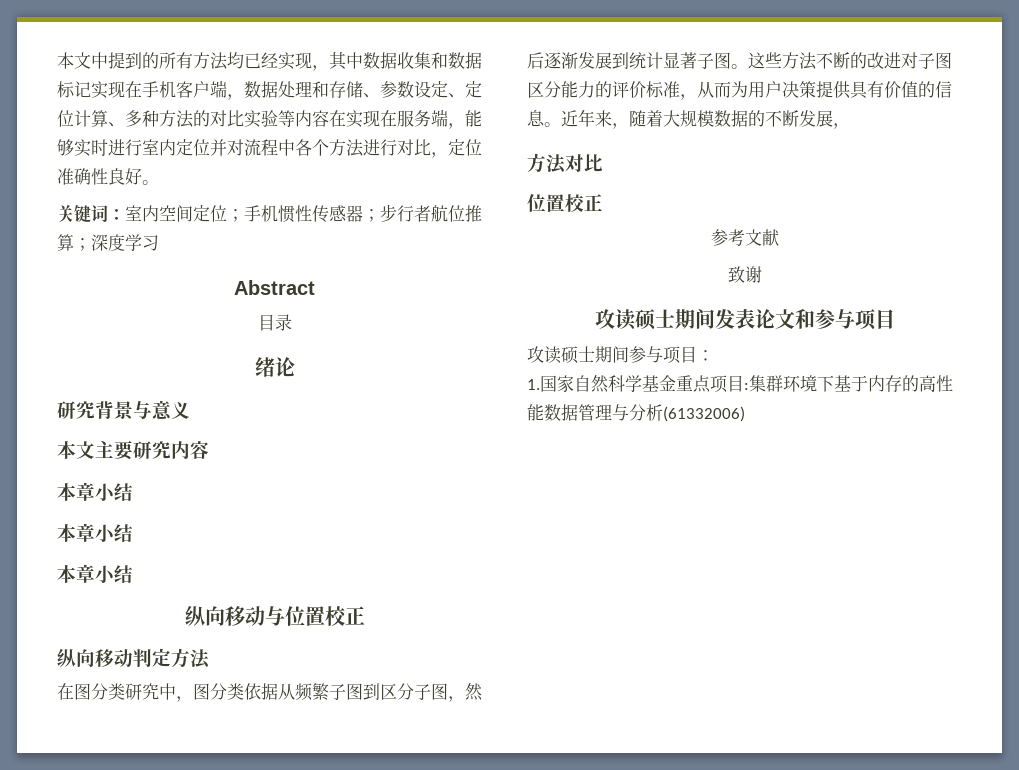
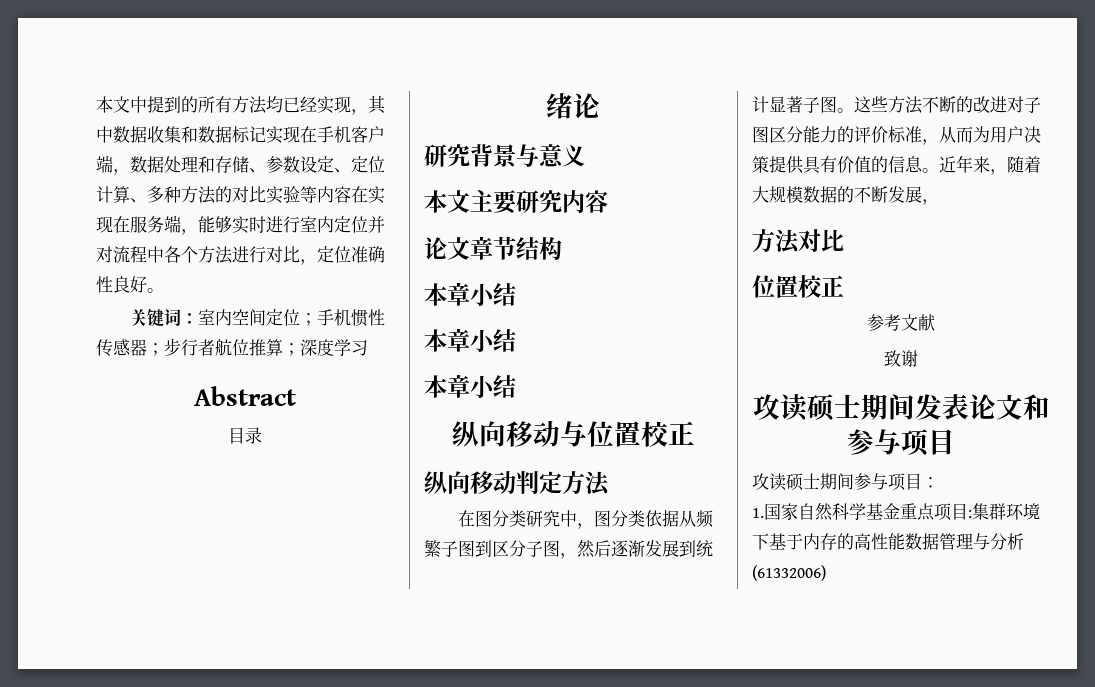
+ 论文章节结构

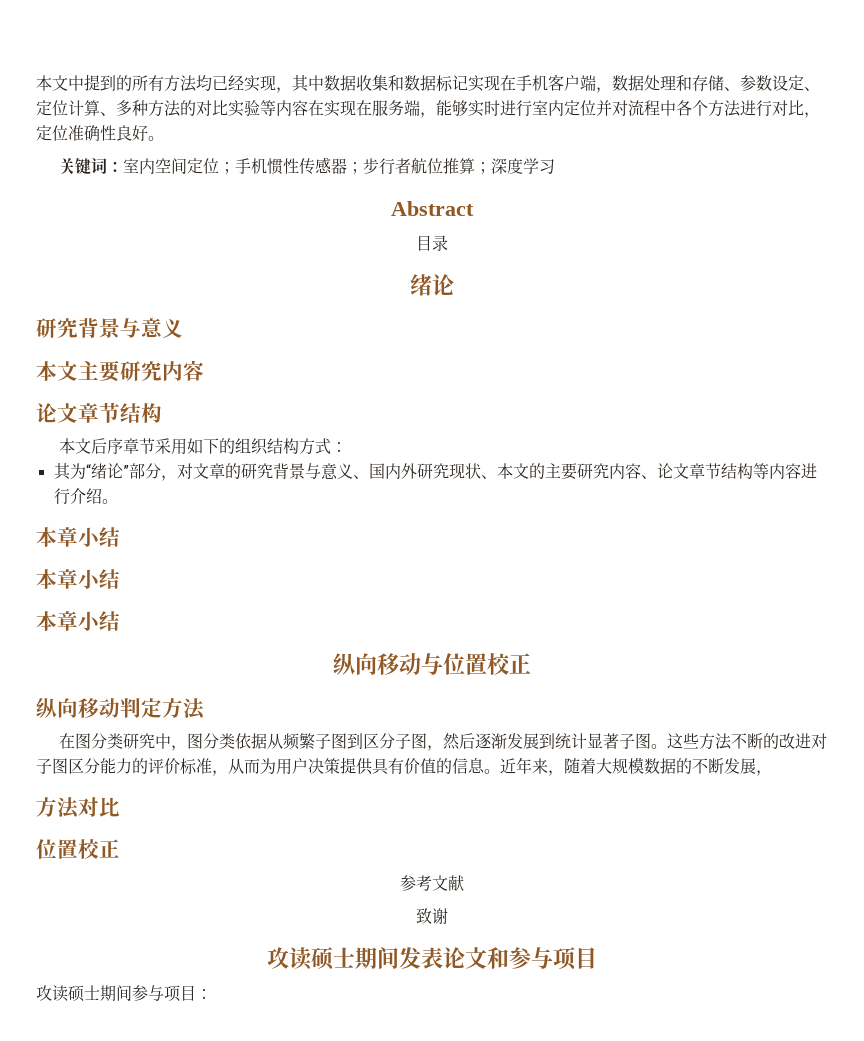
+ 本文后序章节采用如下的组织结构方式：
+ 其为“绪论”部分，对文章的研究背景与意义、国内外研究现状、本文的主要研究内容、论文章节结构等内容进行介绍。
- 1.国家自然科学基金重点项目:集群环境下基于内存的高性能数据管理与分析(61332006)

